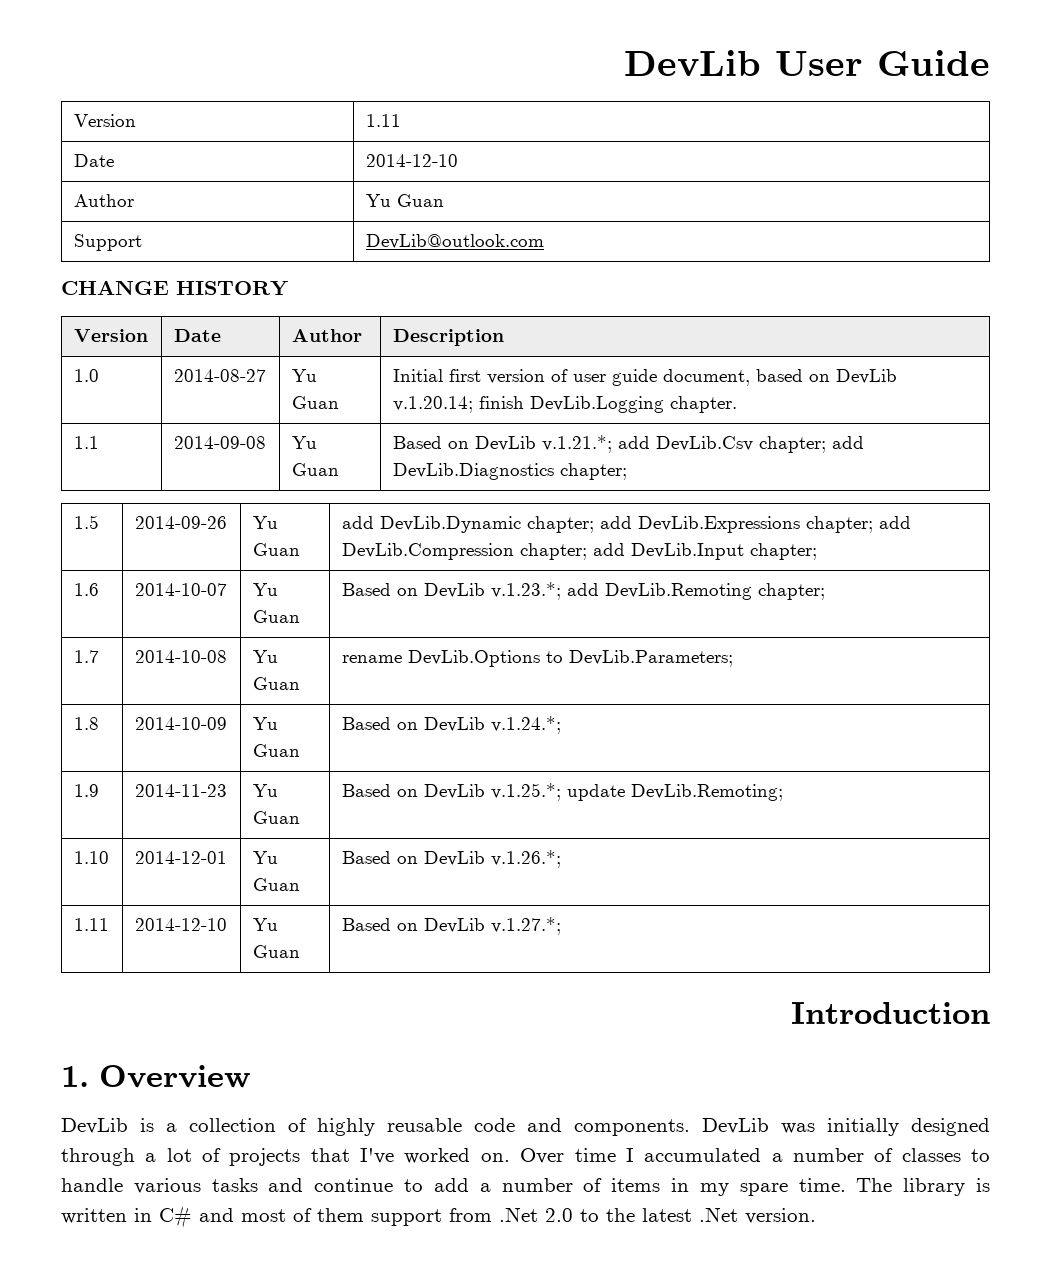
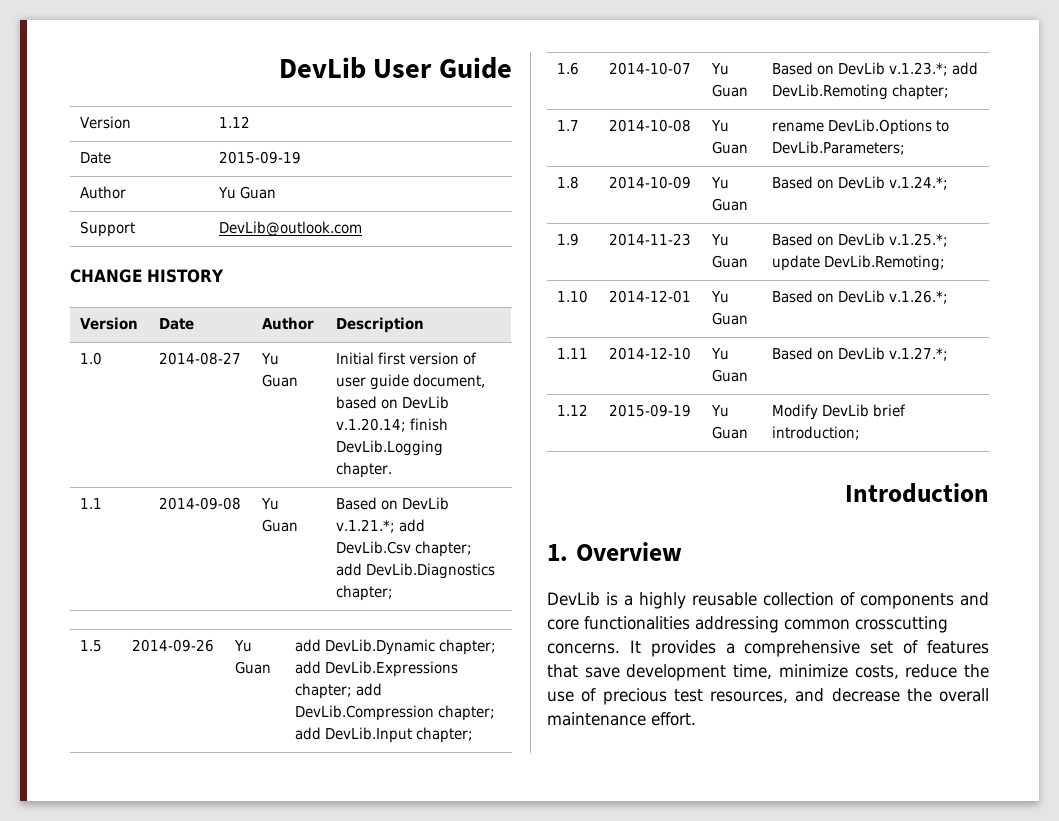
- Version | 1.11
- Date | 2014-12-10
+ Version | 1.12
+ Date | 2015-09-19
+ 1.12 | 2015-09-19 | Yu Guan | Modify DevLib brief introduction;
- DevLib is a collection of highly reusable code and components. DevLib was initially designed through a lot of projects that I've worked on. Over time I accumulated a number of classes to handle various tasks and continue to add a number of items in my spare time. The library is written in C# and most of them support from .Net 2.0 to the latest .Net version.
+ DevLib is a highly reusable collection of components and core functionalities addressing common crosscutting concerns. It provides a comprehensive set of features that save development time, minimize costs, reduce the use of precious test resources, and decrease the overall maintenance effort.

